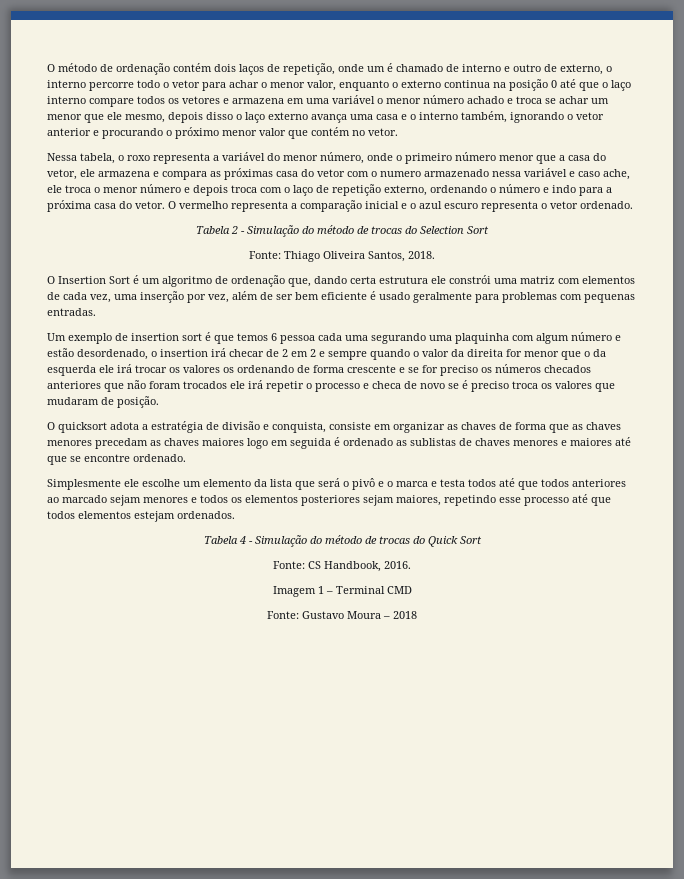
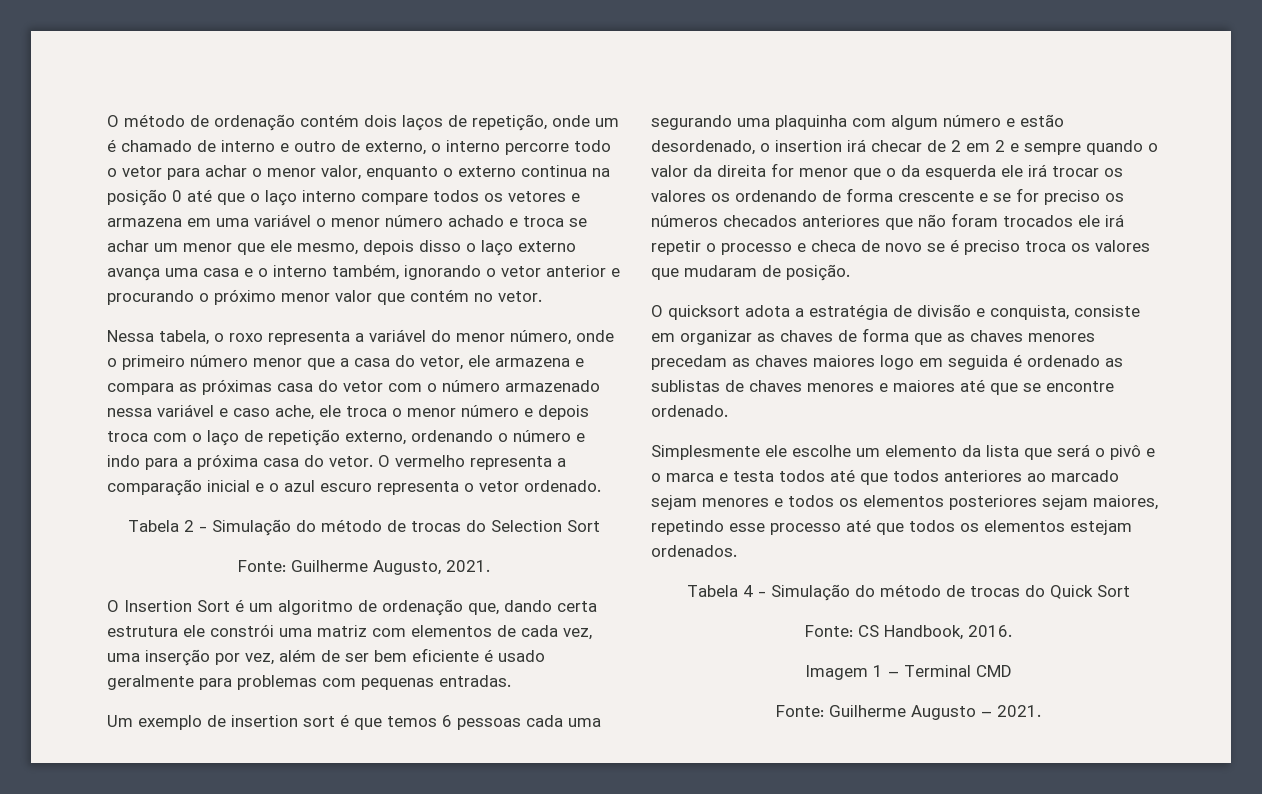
- Nessa tabela, o roxo representa a variável do menor número, onde o primeiro número menor que a casa do vetor, ele armazena e compara as próximas casa do vetor com o numero armazenado nessa variável e caso ache, ele troca o menor número e depois troca com o laço de repetição externo, ordenando o número e indo para a próxima casa do vetor.
+ Nessa tabela, o roxo representa a variável do menor número, onde o primeiro número menor que a casa do vetor, ele armazena e compara as próximas casa do vetor com o número armazenado nessa variável e caso ache, ele troca o menor número e depois troca com o laço de repetição externo, ordenando o número e indo para a próxima casa do vetor.
- Fonte: Thiago Oliveira Santos, 2018.
+ Fonte: Guilherme Augusto, 2021.
- Um exemplo de insertion sort é que temos 6 pessoa cada uma segurando uma plaquinha com algum número e estão desordenado, o insertion irá checar de 2 em 2 e sempre quando o valor da direita for menor que o da esquerda ele irá trocar os valores os ordenando de forma crescente e se for preciso os números checados anteriores que não foram trocados ele irá repetir o processo e checa de novo se é preciso troca os valores que mudaram de posição.
+ Um exemplo de insertion sort é que temos 6 pessoas cada uma segurando uma plaquinha com algum número e estão desordenado, o insertion irá checar de 2 em 2 e sempre quando o valor da direita for menor que o da esquerda ele irá trocar os valores os ordenando de forma crescente e se for preciso os números checados anteriores que não foram trocados ele irá repetir o processo e checa de novo se é preciso troca os valores que mudaram de posição.
- Simplesmente ele escolhe um elemento da lista que será o pivô e o marca e testa todos até que todos anteriores ao marcado sejam menores e todos os elementos posteriores sejam maiores, repetindo esse processo até que todos elementos estejam ordenados.
+ Simplesmente ele escolhe um elemento da lista que será o pivô e o marca e testa todos até que todos anteriores ao marcado sejam menores e todos os elementos posteriores sejam maiores, repetindo esse processo até que todos os elementos estejam ordenados.
- Fonte: Gustavo Moura – 2018
+ Fonte: Guilherme Augusto – 2021.

